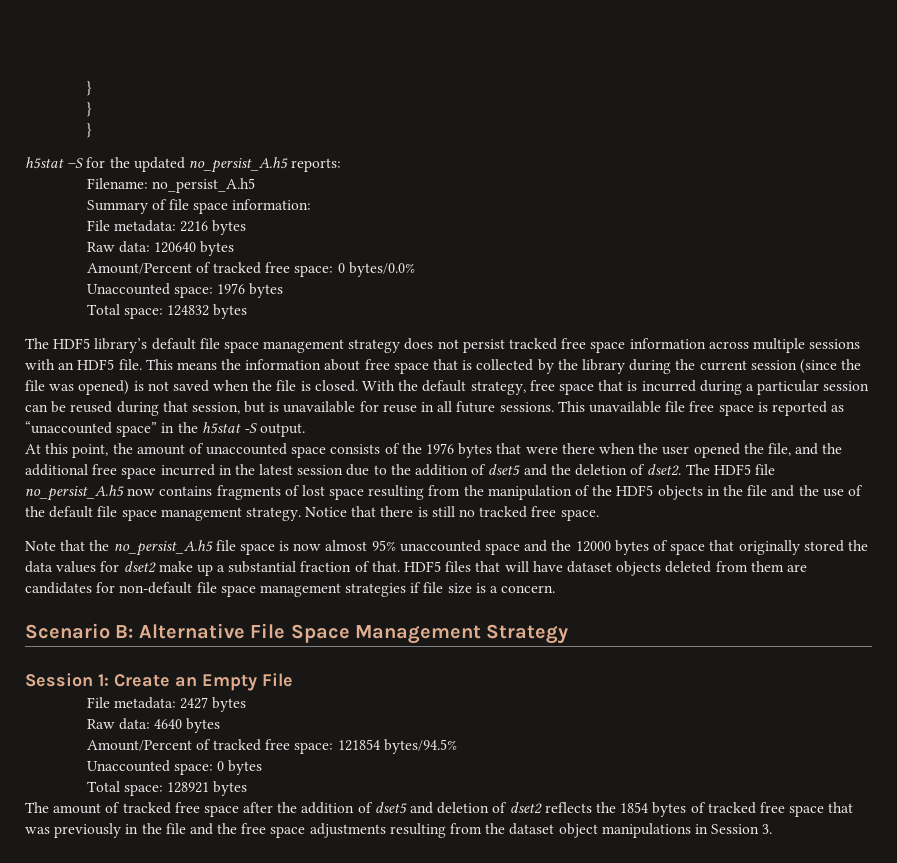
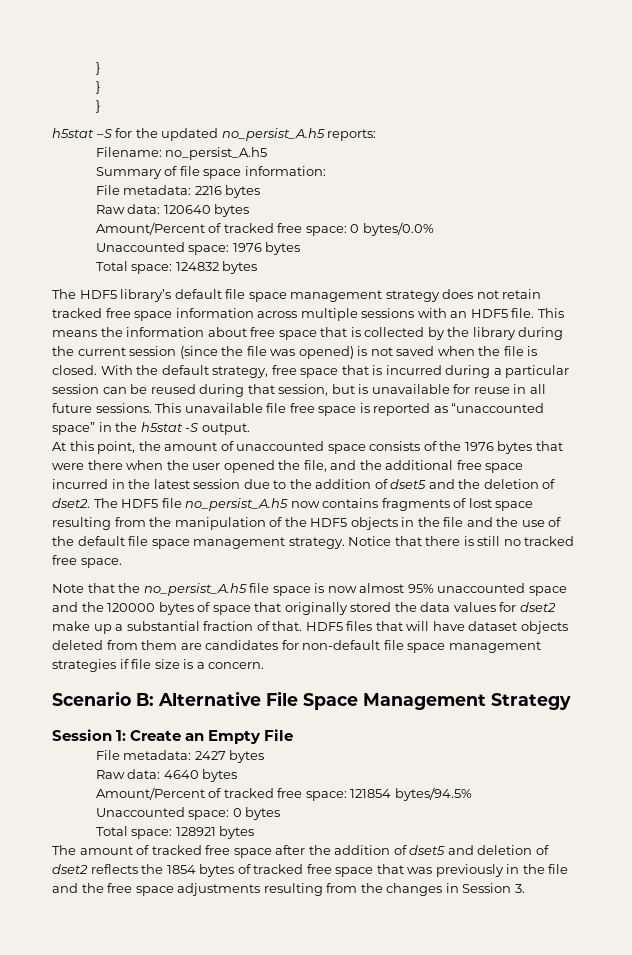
- The HDF5 library’s default file space management strategy does not persist tracked free space information across multiple sessions with an HDF5 file.
+ The HDF5 library’s default file space management strategy does not retain tracked free space information across multiple sessions with an HDF5 file.
- Note that the no_persist_A.h5 file space is now almost 95% unaccounted space and the 12000 bytes of space that originally stored the data values for dset2 make up a substantial fraction of that.
+ Note that the no_persist_A.h5 file space is now almost 95% unaccounted space and the 120000 bytes of space that originally stored the data values for dset2 make up a substantial fraction of that.
- The amount of tracked free space after the addition of dset5 and deletion of dset2 reflects the 1854 bytes of tracked free space that was previously in the file and the free space adjustments resulting from the dataset object manipulations in Session 3.
+ The amount of tracked free space after the addition of dset5 and deletion of dset2 reflects the 1854 bytes of tracked free space that was previously in the file and the free space adjustments resulting from the changes in Session 3.

